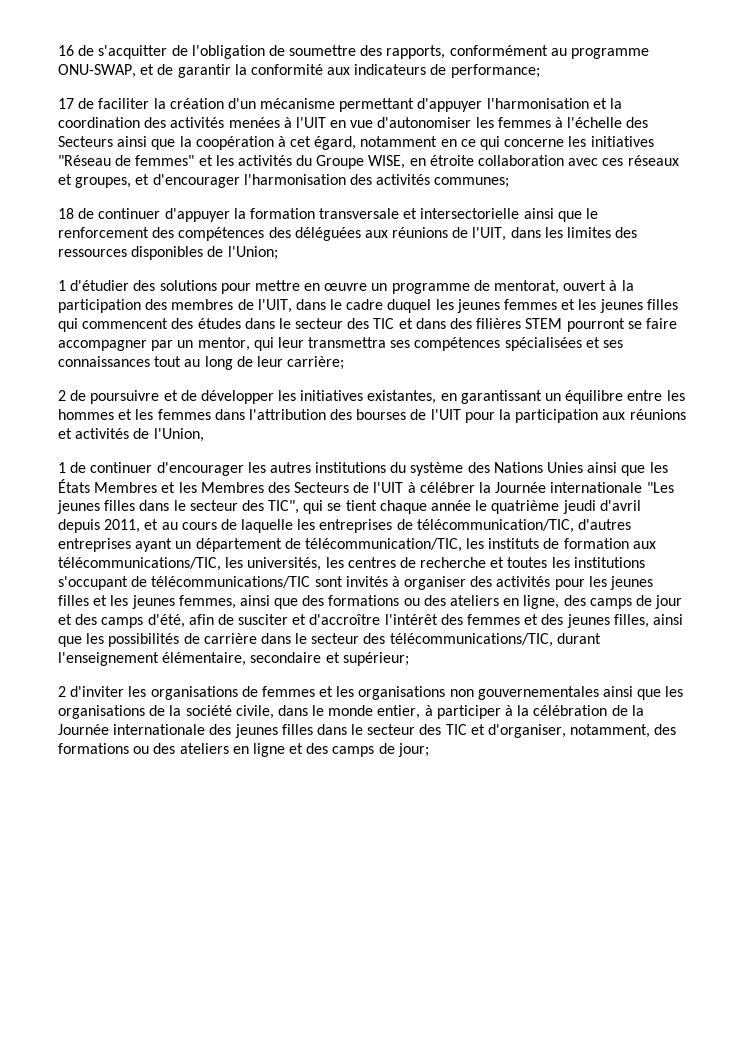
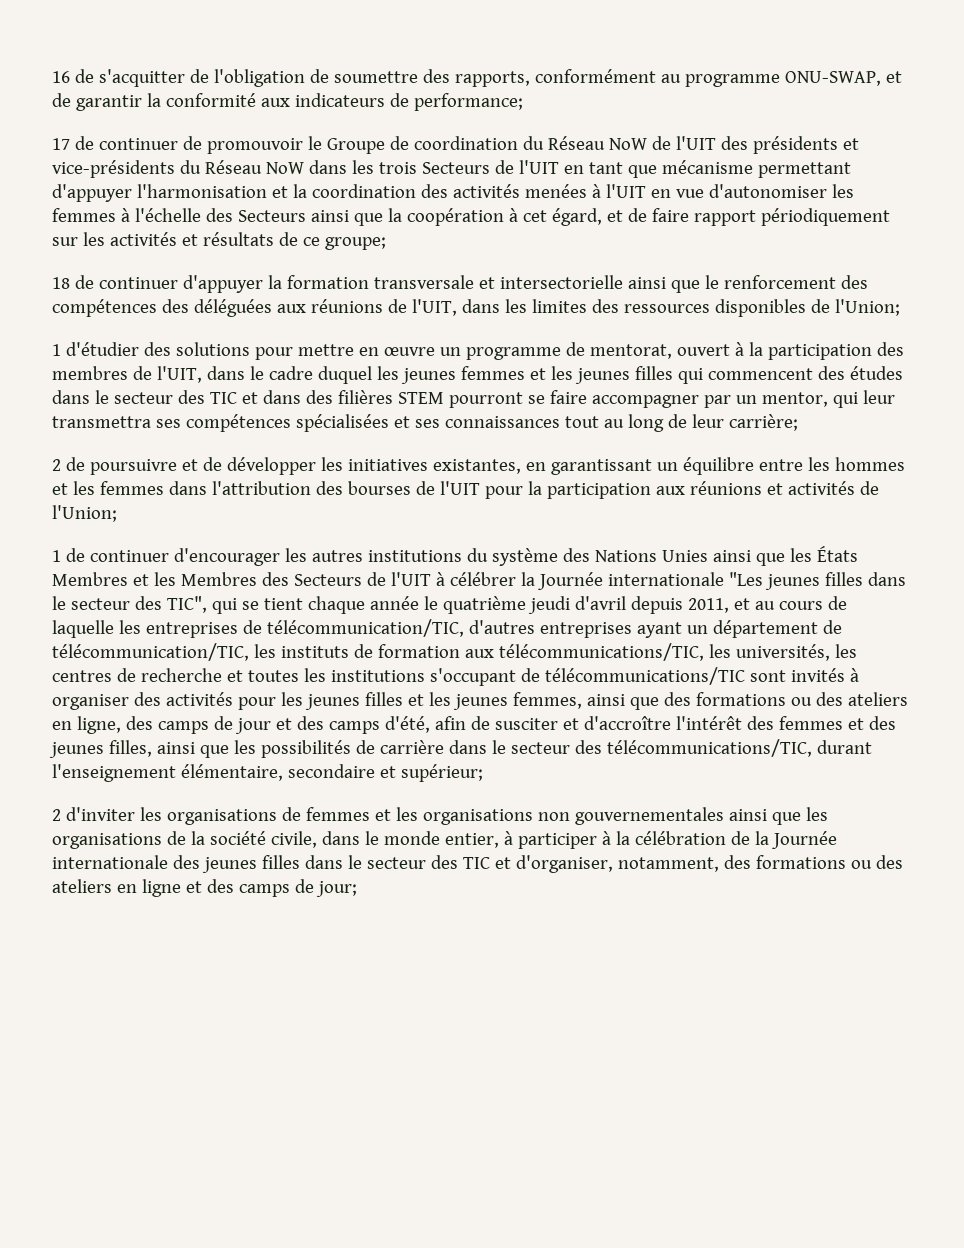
- 17 de faciliter la création d'un mécanisme permettant d'appuyer l'harmonisation et la coordination des activités menées à l'UIT en vue d'autonomiser les femmes à l'échelle des Secteurs ainsi que la coopération à cet égard, notamment en ce qui concerne les initiatives "Réseau de femmes" et les activités du Groupe WISE, en étroite collaboration avec ces réseaux et groupes, et d'encourager l'harmonisation des activités communes;
+ 17 de continuer de promouvoir le Groupe de coordination du Réseau NoW de l'UIT des présidents et vice-présidents du Réseau NoW dans les trois Secteurs de l'UIT en tant que mécanisme permettant d'appuyer l'harmonisation et la coordination des activités menées à l'UIT en vue d'autonomiser les femmes à l'échelle des Secteurs ainsi que la coopération à cet égard, et de faire rapport périodiquement sur les activités et résultats de ce groupe;
- 2 de poursuivre et de développer les initiatives existantes, en garantissant un équilibre entre les hommes et les femmes dans l'attribution des bourses de l'UIT pour la participation aux réunions et activités de l'Union,
+ 2 de poursuivre et de développer les initiatives existantes, en garantissant un équilibre entre les hommes et les femmes dans l'attribution des bourses de l'UIT pour la participation aux réunions et activités de l'Union;

